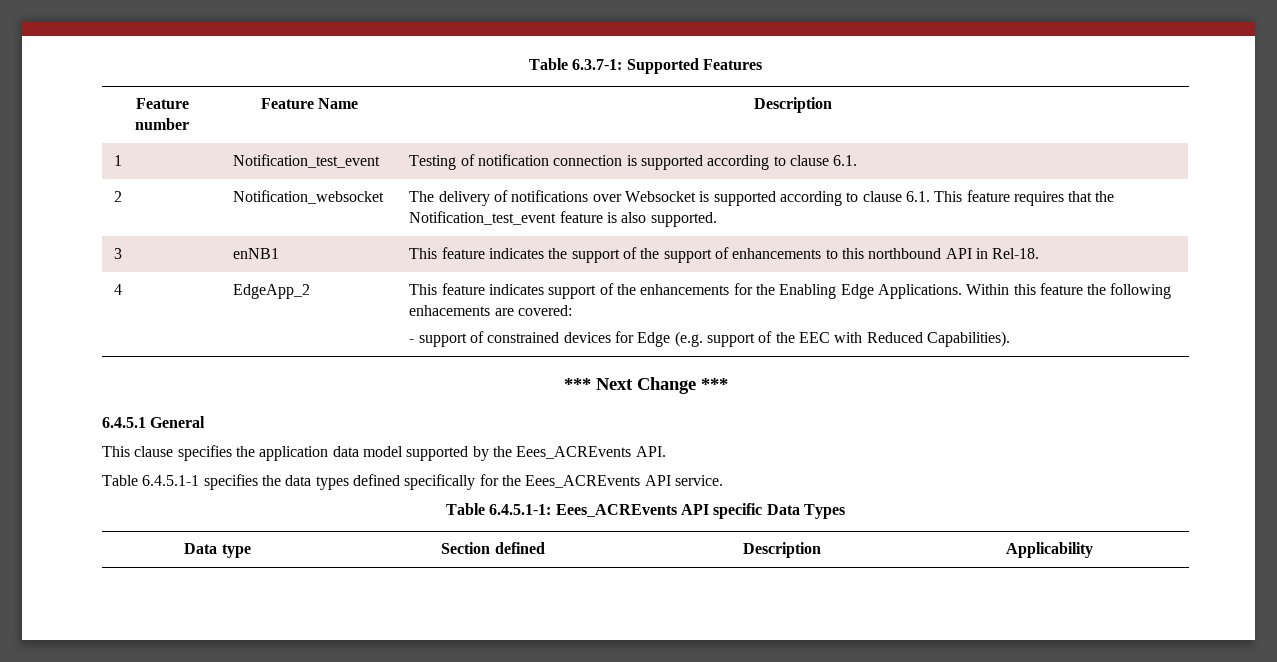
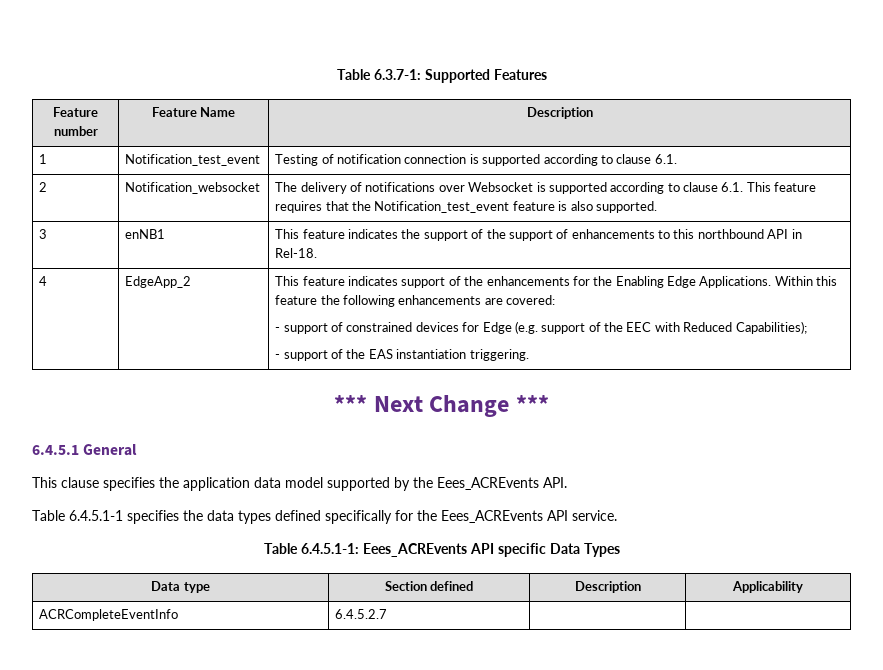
- Within this feature the following enhacements are covered:
+ Within this feature the following enhancements are covered:
- - support of constrained devices for Edge (e.g. support of the EEC with Reduced Capabilities).
+ - support of constrained devices for Edge (e.g. support of the EEC with Reduced Capabilities);
+ - support of the EAS instantiation triggering.
+ ACRCompleteEventInfo | 6.4.5.2.7 | |

